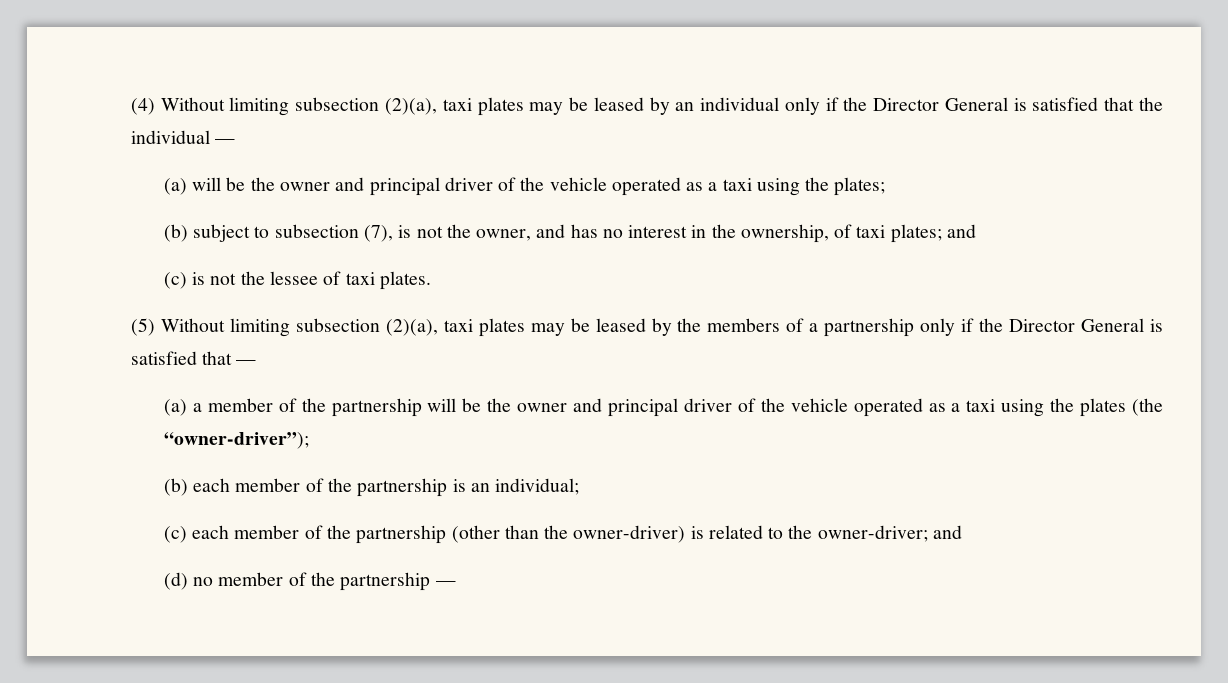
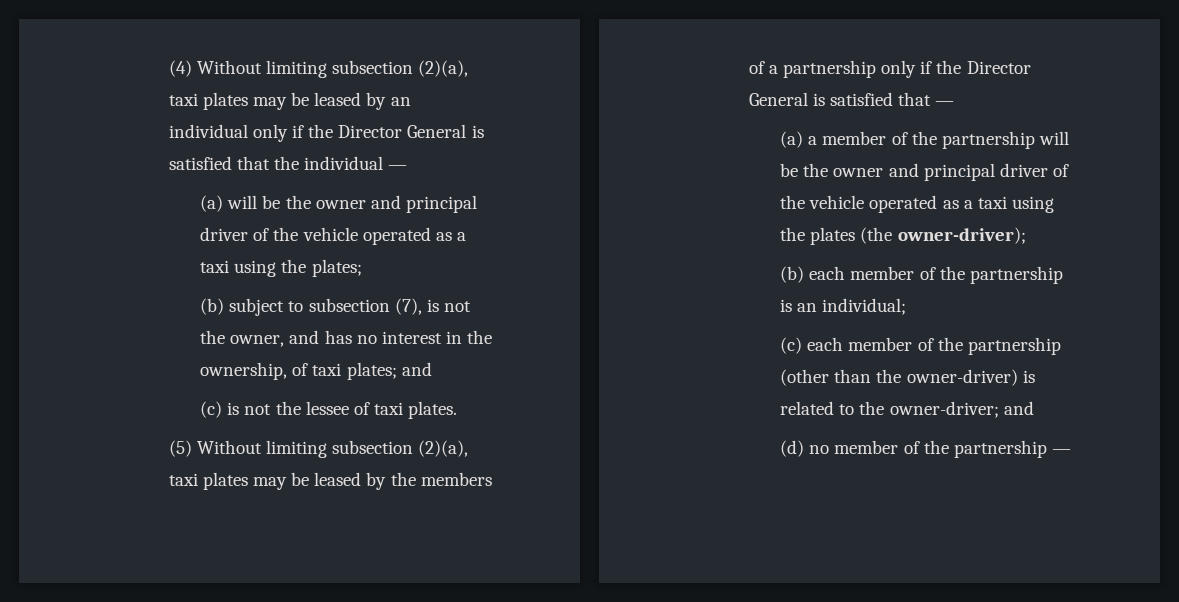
- (a) a member of the partnership will be the owner and principal driver of the vehicle operated as a taxi using the plates (the “owner-driver”);
+ (a) a member of the partnership will be the owner and principal driver of the vehicle operated as a taxi using the plates (the owner-driver);

